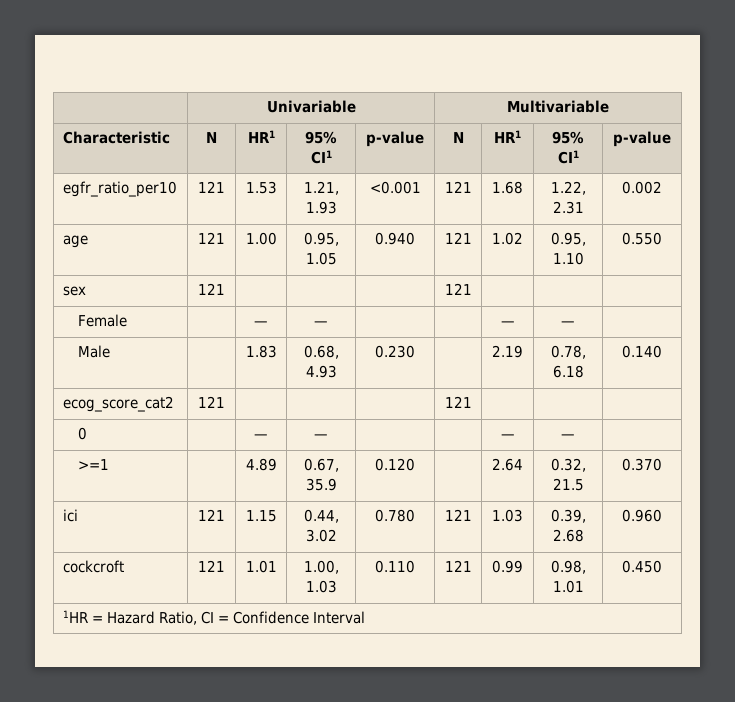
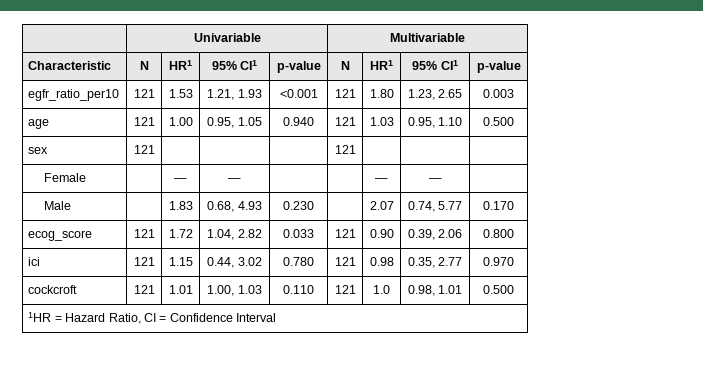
- egfr_ratio_per10 | 121 | 1.53 | 1.21, 1.93 | <0.001 | 121 | 1.68 | 1.22, 2.31 | 0.002
+ egfr_ratio_per10 | 121 | 1.53 | 1.21, 1.93 | <0.001 | 121 | 1.80 | 1.23, 2.65 | 0.003
- age | 121 | 1.00 | 0.95, 1.05 | 0.940 | 121 | 1.02 | 0.95, 1.10 | 0.550
+ age | 121 | 1.00 | 0.95, 1.05 | 0.940 | 121 | 1.03 | 0.95, 1.10 | 0.500
- Male | | 1.83 | 0.68, 4.93 | 0.230 | | 2.19 | 0.78, 6.18 | 0.140
- ecog_score_cat2 | 121 | | | | 121 | | |
- 0 | | — | — | | | — | — |
- >=1 | | 4.89 | 0.67, 35.9 | 0.120 | | 2.64 | 0.32, 21.5 | 0.370
+ Male | | 1.83 | 0.68, 4.93 | 0.230 | | 2.07 | 0.74, 5.77 | 0.170
+ ecog_score | 121 | 1.72 | 1.04, 2.82 | 0.033 | 121 | 0.90 | 0.39, 2.06 | 0.800
- ici | 121 | 1.15 | 0.44, 3.02 | 0.780 | 121 | 1.03 | 0.39, 2.68 | 0.960
+ ici | 121 | 1.15 | 0.44, 3.02 | 0.780 | 121 | 0.98 | 0.35, 2.77 | 0.970
- cockcroft | 121 | 1.01 | 1.00, 1.03 | 0.110 | 121 | 0.99 | 0.98, 1.01 | 0.450
+ cockcroft | 121 | 1.01 | 1.00, 1.03 | 0.110 | 121 | 1.0 | 0.98, 1.01 | 0.500

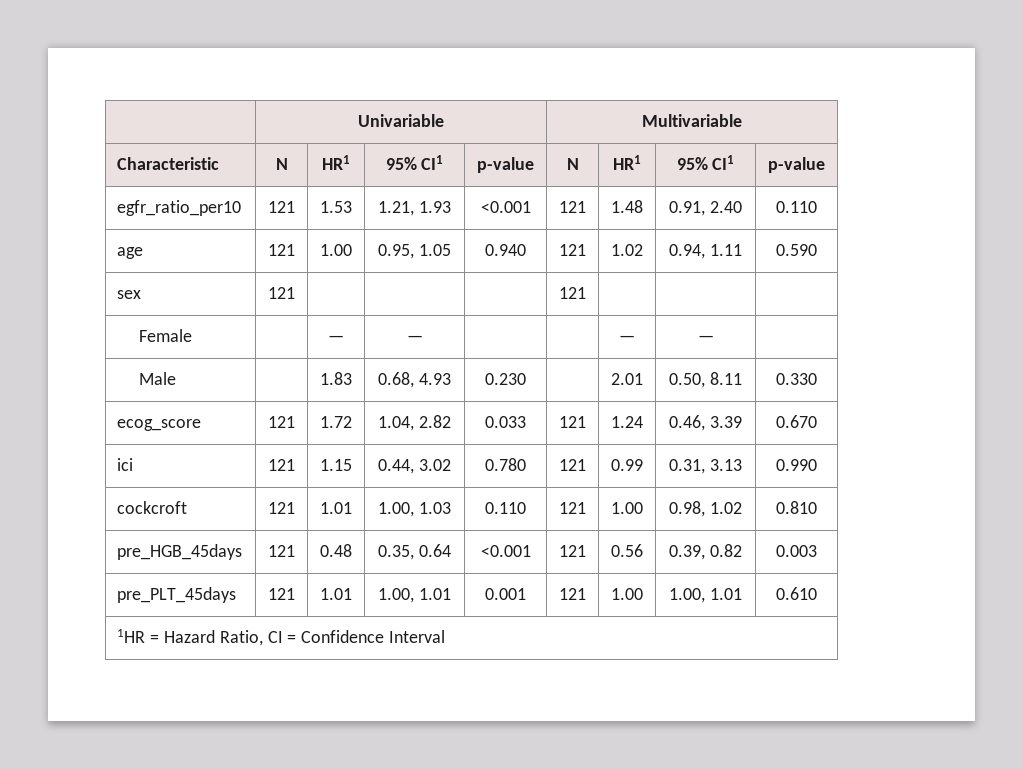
- egfr_ratio_per10 | 121 | 1.53 | 1.21, 1.93 | <0.001 | 121 | 1.80 | 1.23, 2.65 | 0.003
+ egfr_ratio_per10 | 121 | 1.53 | 1.21, 1.93 | <0.001 | 121 | 1.48 | 0.91, 2.40 | 0.110
- age | 121 | 1.00 | 0.95, 1.05 | 0.940 | 121 | 1.03 | 0.95, 1.10 | 0.500
+ age | 121 | 1.00 | 0.95, 1.05 | 0.940 | 121 | 1.02 | 0.94, 1.11 | 0.590
- Male | | 1.83 | 0.68, 4.93 | 0.230 | | 2.07 | 0.74, 5.77 | 0.170
+ Male | | 1.83 | 0.68, 4.93 | 0.230 | | 2.01 | 0.50, 8.11 | 0.330
- ecog_score | 121 | 1.72 | 1.04, 2.82 | 0.033 | 121 | 0.90 | 0.39, 2.06 | 0.800
+ ecog_score | 121 | 1.72 | 1.04, 2.82 | 0.033 | 121 | 1.24 | 0.46, 3.39 | 0.670
- ici | 121 | 1.15 | 0.44, 3.02 | 0.780 | 121 | 0.98 | 0.35, 2.77 | 0.970
+ ici | 121 | 1.15 | 0.44, 3.02 | 0.780 | 121 | 0.99 | 0.31, 3.13 | 0.990
- cockcroft | 121 | 1.01 | 1.00, 1.03 | 0.110 | 121 | 1.0 | 0.98, 1.01 | 0.500
+ cockcroft | 121 | 1.01 | 1.00, 1.03 | 0.110 | 121 | 1.00 | 0.98, 1.02 | 0.810
+ pre_HGB_45days | 121 | 0.48 | 0.35, 0.64 | <0.001 | 121 | 0.56 | 0.39, 0.82 | 0.003
+ pre_PLT_45days | 121 | 1.01 | 1.00, 1.01 | 0.001 | 121 | 1.00 | 1.00, 1.01 | 0.610

